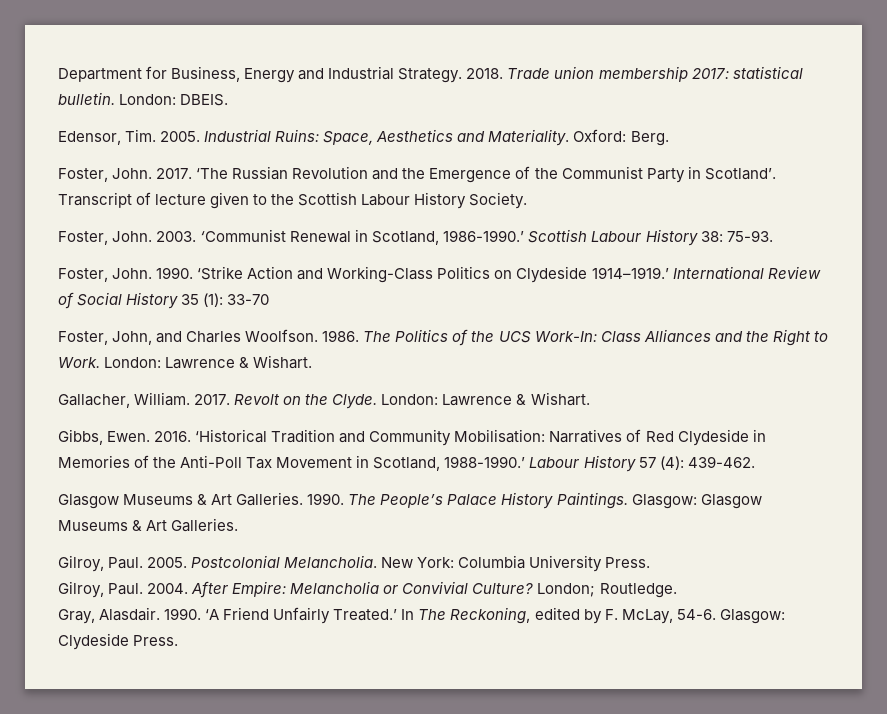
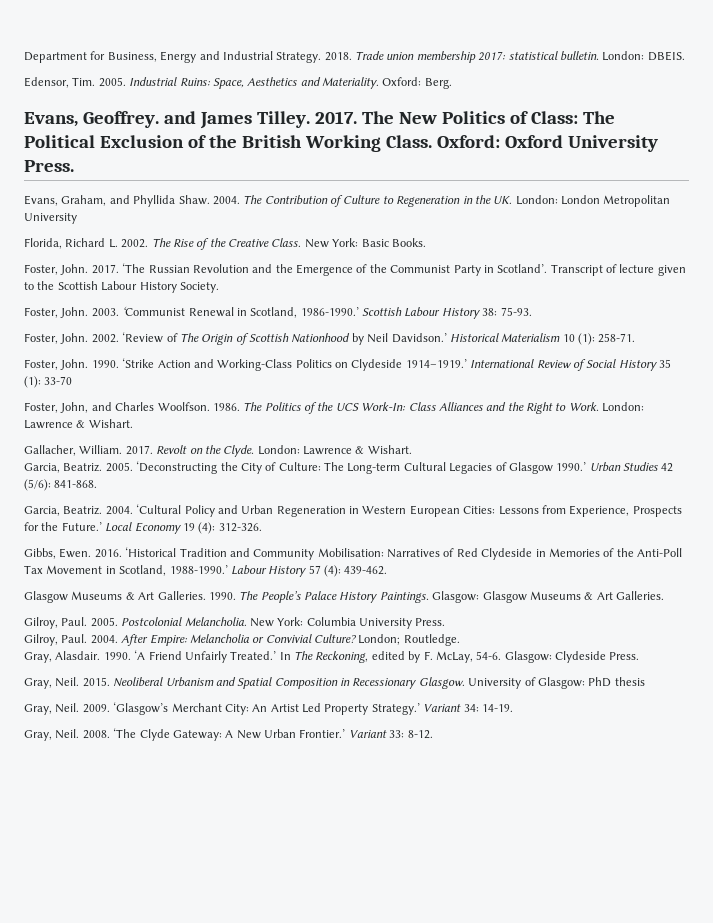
+ Evans, Geoffrey. and James Tilley. 2017. The New Politics of Class: The Political Exclusion of the British Working Class. Oxford: Oxford University Press.
+ Evans, Graham, and Phyllida Shaw. 2004. The Contribution of Culture to Regeneration in the UK. London: London Metropolitan University
+ Florida, Richard L. 2002. The Rise of the Creative Class. New York: Basic Books.
+ Foster, John. 2002. ‘Review of The Origin of Scottish Nationhood by Neil Davidson.’ Historical Materialism 10 (1): 258-71.
+ Garcia, Beatriz. 2005. ‘Deconstructing the City of Culture: The Long-term Cultural Legacies of Glasgow 1990.’ Urban Studies 42 (5/6): 841-868.
+ Garcia, Beatriz. 2004. ‘Cultural Policy and Urban Regeneration in Western European Cities: Lessons from Experience, Prospects for the Future.’ Local Economy 19 (4): 312-326.
+ Gray, Neil. 2015. Neoliberal Urbanism and Spatial Composition in Recessionary Glasgow. University of Glasgow: PhD thesis
+ Gray, Neil. 2009. ‘Glasgow’s Merchant City: An Artist Led Property Strategy.’ Variant 34: 14-19.
+ Gray, Neil. 2008. ‘The Clyde Gateway: A New Urban Frontier.’ Variant 33: 8-12.

